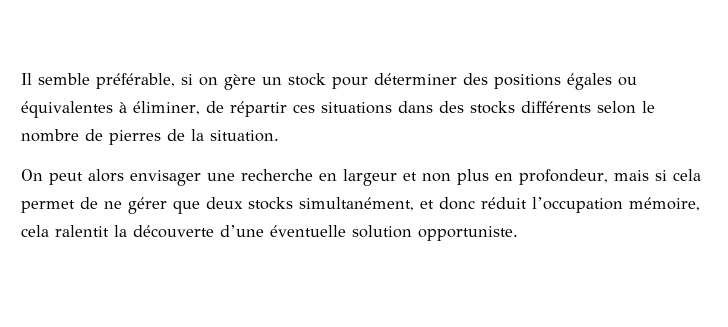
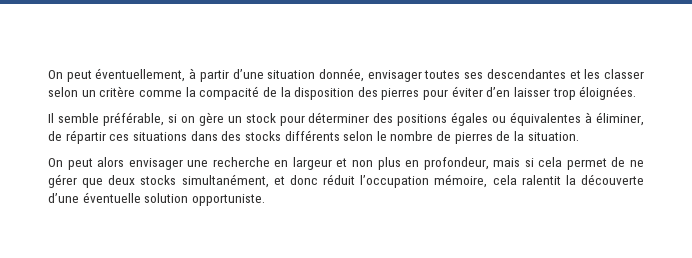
+ On peut éventuellement, à partir d’une situation donnée, envisager toutes ses descendantes et les classer selon un critère comme la compacité de la disposition des pierres pour éviter d’en laisser trop éloignées.

